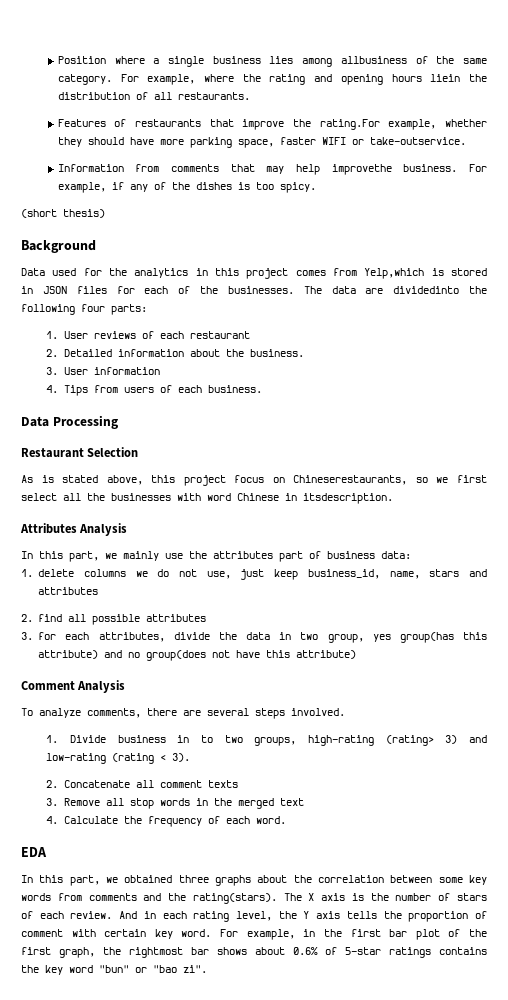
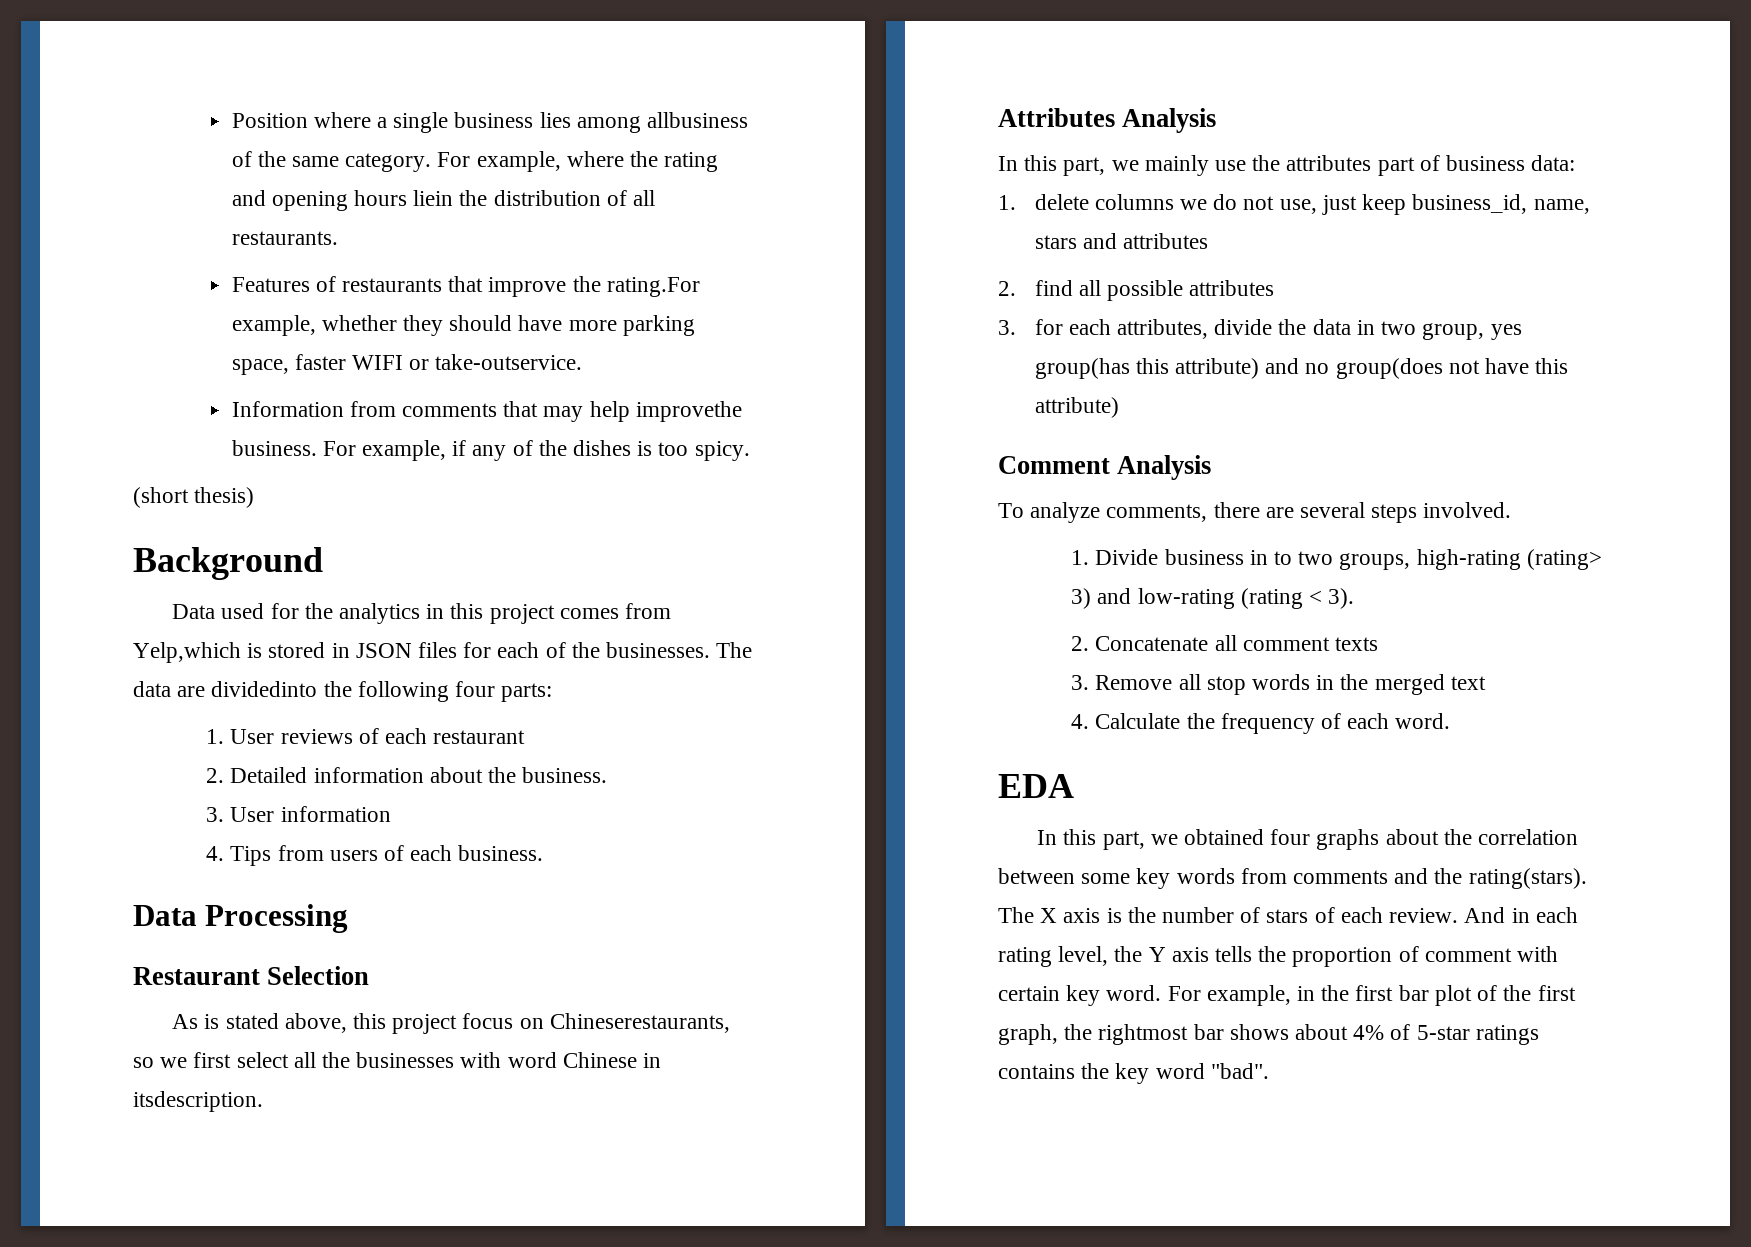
- In this part, we obtained three graphs about the correlation between some key words from comments and the rating(stars).
+ In this part, we obtained four graphs about the correlation between some key words from comments and the rating(stars).
- For example, in the first bar plot of the first graph, the rightmost bar shows about 0.6% of 5-star ratings contains the key word "bun" or "bao zi".
+ For example, in the first bar plot of the first graph, the rightmost bar shows about 4% of 5-star ratings contains the key word "bad".

